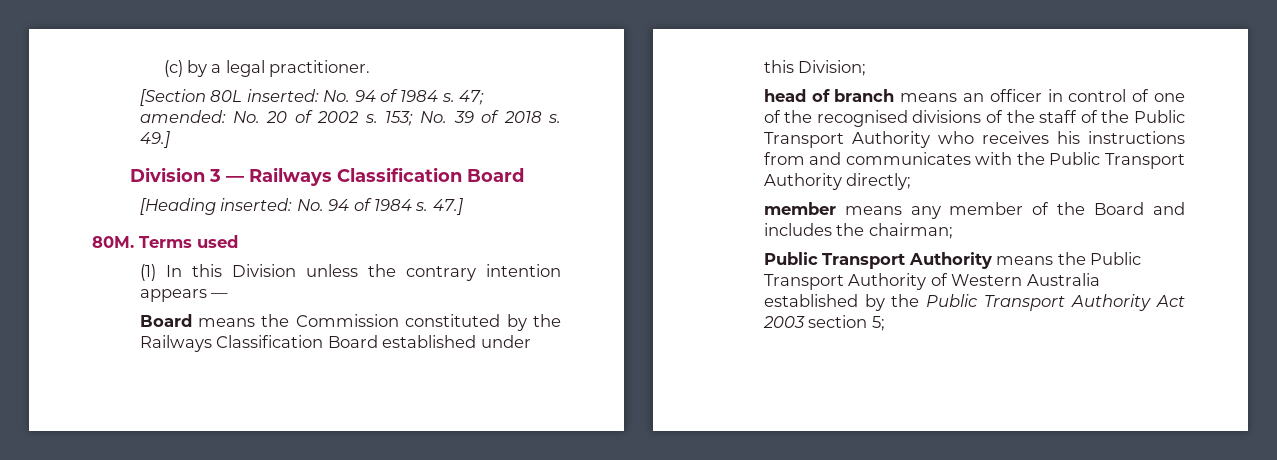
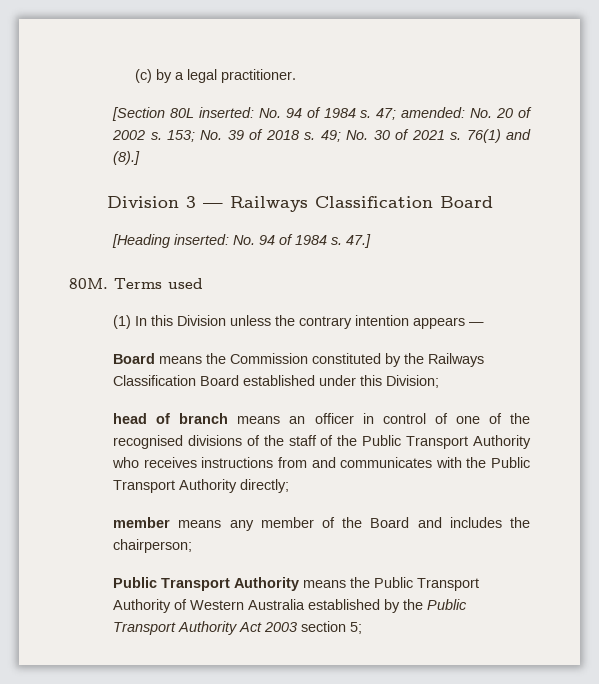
- 49.]
+ 49; No. 30 of 2021 s. 76(1) and (8).]
- head of branch means an officer in control of one of the recognised divisions of the staff of the Public Transport Authority who receives his instructions from and communicates with the Public Transport Authority directly;
+ head of branch means an officer in control of one of the recognised divisions of the staff of the Public Transport Authority who receives instructions from and communicates with the Public Transport Authority directly;
- member means any member of the Board and includes the chairman;
+ member means any member of the Board and includes the chairperson;

